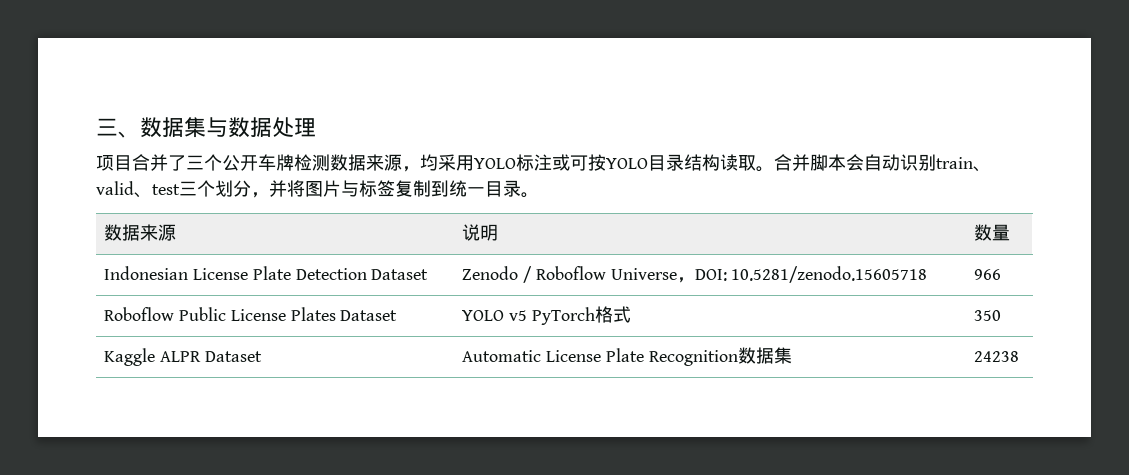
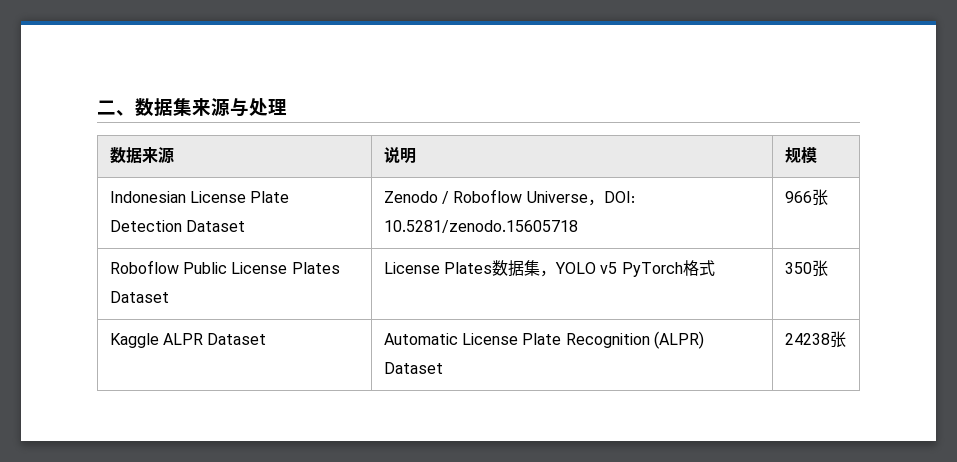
- 三、数据集与数据处理
+ 二、数据集来源与处理
- 项目合并了三个公开车牌检测数据来源，均采用YOLO标注或可按YOLO目录结构读取。合并脚本会自动识别train、valid、test三个划分，并将图片与标签复制到统一目录。
- 数据来源 | 说明 | 数量
+ 数据来源 | 说明 | 规模
- Indonesian License Plate Detection Dataset | Zenodo / Roboflow Universe，DOI: 10.5281/zenodo.15605718 | 966
+ Indonesian License Plate Detection Dataset | Zenodo / Roboflow Universe，DOI: 10.5281/zenodo.15605718 | 966张
- Roboflow Public License Plates Dataset | YOLO v5 PyTorch格式 | 350
+ Roboflow Public License Plates Dataset | License Plates数据集，YOLO v5 PyTorch格式 | 350张
- Kaggle ALPR Dataset | Automatic License Plate Recognition数据集 | 24238
+ Kaggle ALPR Dataset | Automatic License Plate Recognition (ALPR) Dataset | 24238张

